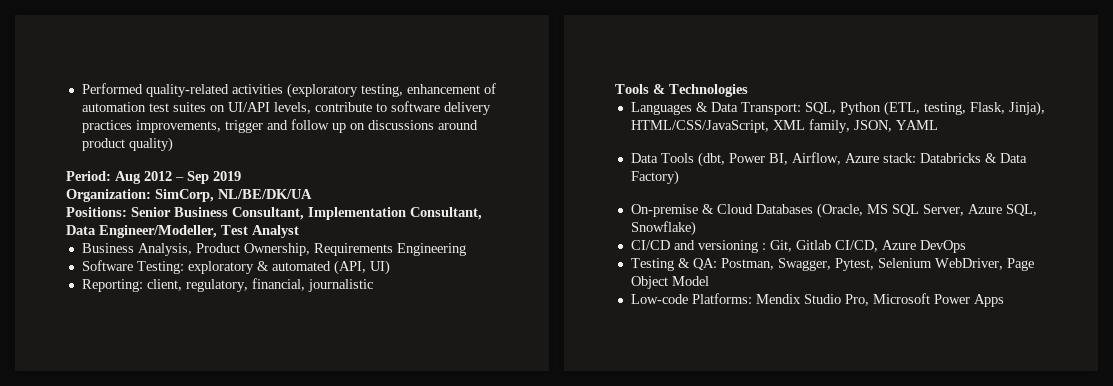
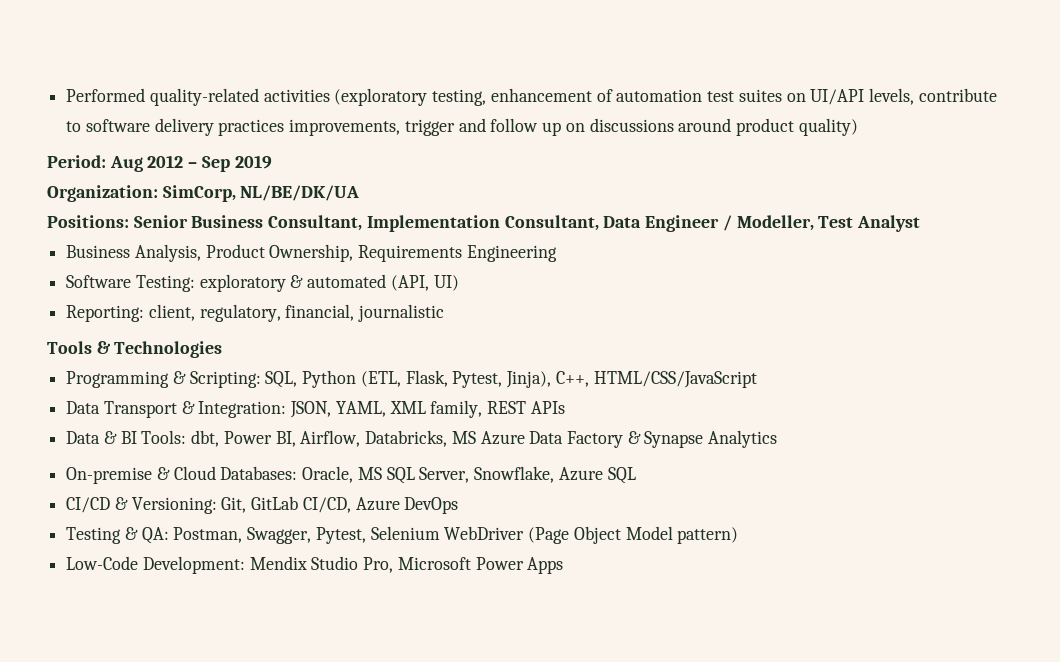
- Positions: Senior Business Consultant, Implementation Consultant, Data Engineer/Modeller, Test Analyst
+ Positions: Senior Business Consultant, Implementation Consultant, Data Engineer / Modeller, Test Analyst
- Languages & Data Transport: SQL, Python (ETL, testing, Flask, Jinja), HTML/CSS/JavaScript, XML family, JSON, YAML
- Data Tools (dbt, Power BI, Airflow, Azure stack: Databricks & Data Factory)
+ Programming & Scripting: SQL, Python (ETL, Flask, Pytest, Jinja), C++, HTML/CSS/JavaScript
+ Data Transport & Integration: JSON, YAML, XML family, REST APIs
+ Data & BI Tools: dbt, Power BI, Airflow, Databricks, MS Azure Data Factory & Synapse Analytics
- On-premise & Cloud Databases (Oracle, MS SQL Server, Azure SQL, Snowflake)
- CI/CD and versioning : Git, Gitlab CI/CD, Azure DevOps
+ On-premise & Cloud Databases: Oracle, MS SQL Server, Snowflake, Azure SQL
+ CI/CD & Versioning: Git, GitLab CI/CD, Azure DevOps
- Testing & QA: Postman, Swagger, Pytest, Selenium WebDriver, Page Object Model
- Low-code Platforms: Mendix Studio Pro, Microsoft Power Apps
+ Testing & QA: Postman, Swagger, Pytest, Selenium WebDriver (Page Object Model pattern)
+ Low-Code Development: Mendix Studio Pro, Microsoft Power Apps

